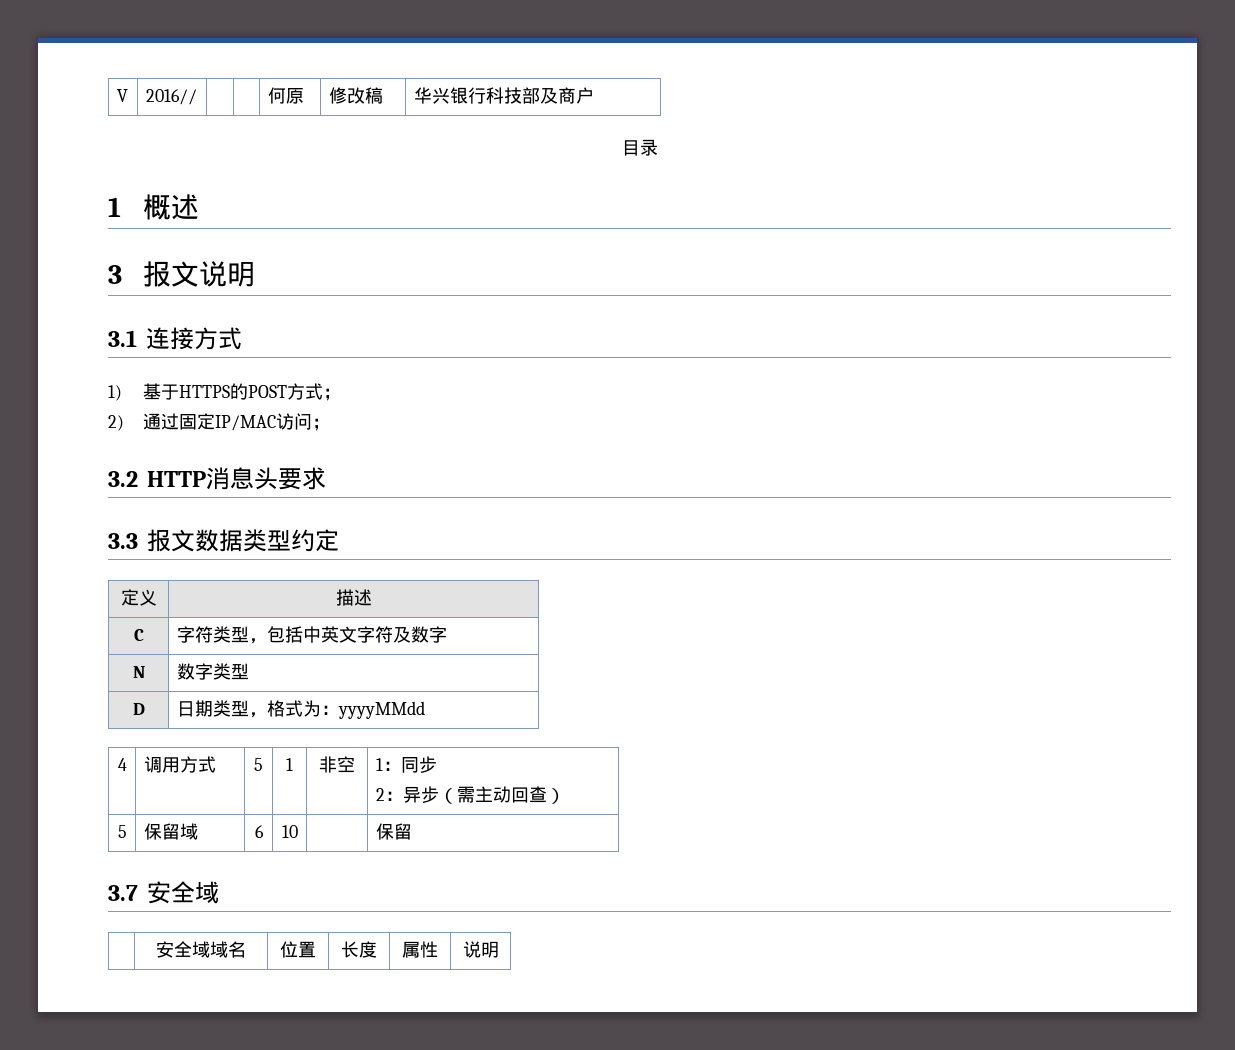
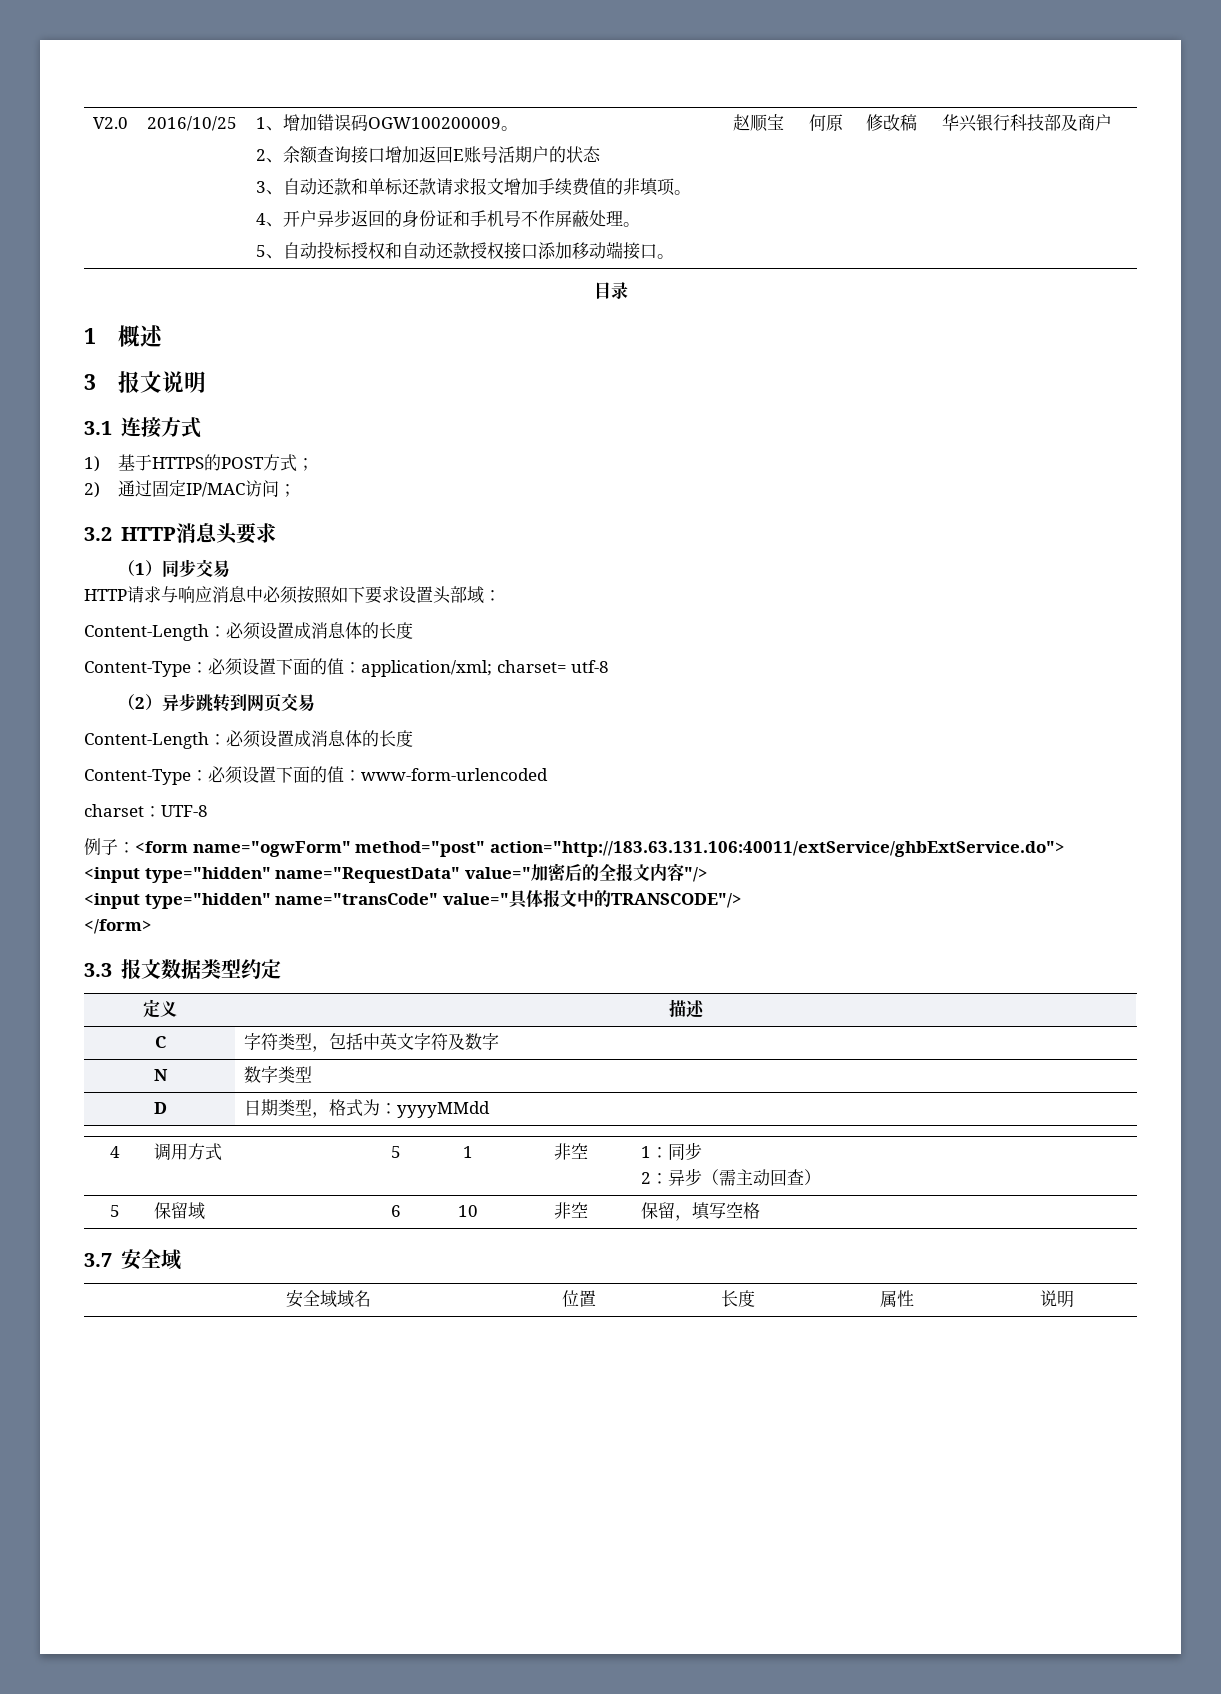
- V | 2016//
+ V2.0 | 2016/10/25 | 1、增加错误码OGW100200009。
+ 2、余额查询接口增加返回E账号活期户的状态
+ 3、自动还款和单标还款请求报文增加手续费值的非填项。
+ 4、开户异步返回的身份证和手机号不作屏蔽处理。
+ 5、自动投标授权和自动还款授权接口添加移动端接口。 | 赵顺宝
+ （1）同步交易
+ HTTP请求与响应消息中必须按照如下要求设置头部域：
+ Content-Length：必须设置成消息体的长度
+ Content-Type：必须设置下面的值：application/xml; charset= utf-8
+ （2）异步跳转到网页交易
+ Content-Length：必须设置成消息体的长度
+ Content-Type：必须设置下面的值：www-form-urlencoded
+ charset：UTF-8
+ 例子：<form name="ogwForm" method="post" action="http://183.63.131.106:40011/extService/ghbExtService.do">
+ <input type="hidden" name="RequestData" value="加密后的全报文内容"/>
+ <input type="hidden" name="transCode" value="具体报文中的TRANSCODE"/>
+ </form>
- 5 | 保留域 | 6 | 10 | | 保留
+ 5 | 保留域 | 6 | 10 | 非空 | 保留，填写空格

